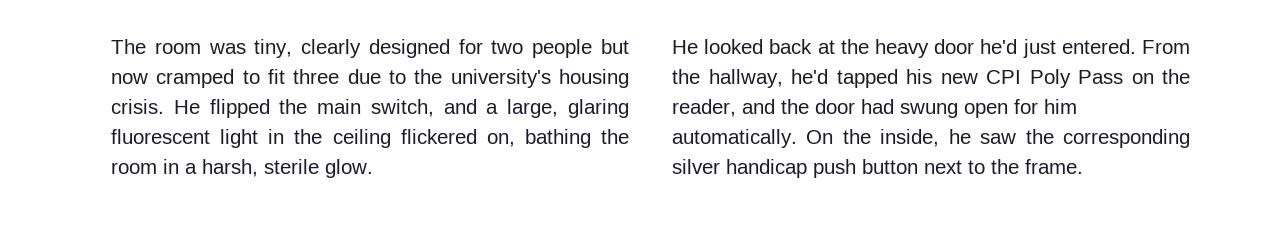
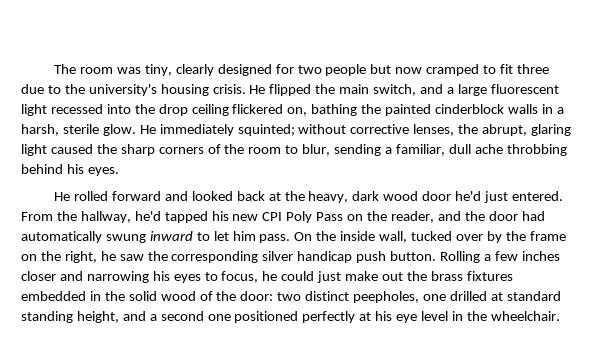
- He flipped the main switch, and a large, glaring fluorescent light in the ceiling flickered on, bathing the room in a harsh, sterile glow.
- He looked back at the heavy door he'd just entered.
+ He flipped the main switch, and a large fluorescent light recessed into the drop ceiling flickered on, bathing the painted cinderblock walls in a harsh, sterile glow. He immediately squinted; without corrective lenses, the abrupt, glaring light caused the sharp corners of the room to blur, sending a familiar, dull ache throbbing behind his eyes.
+ He rolled forward and looked back at the heavy, dark wood door he'd just entered.
- From the hallway, he'd tapped his new CPI Poly Pass on the reader, and the door had swung open for him automatically. On the inside, he saw the corresponding silver handicap push button next to the frame.
+ From the hallway, he'd tapped his new CPI Poly Pass on the reader, and the door had automatically swung inward to let him pass. On the inside wall, tucked over by the frame on the right, he saw the corresponding silver handicap push button. Rolling a few inches closer and narrowing his eyes to focus, he could just make out the brass fixtures embedded in the solid wood of the door: two distinct peepholes, one drilled at standard standing height, and a second one positioned perfectly at his eye level in the wheelchair.

